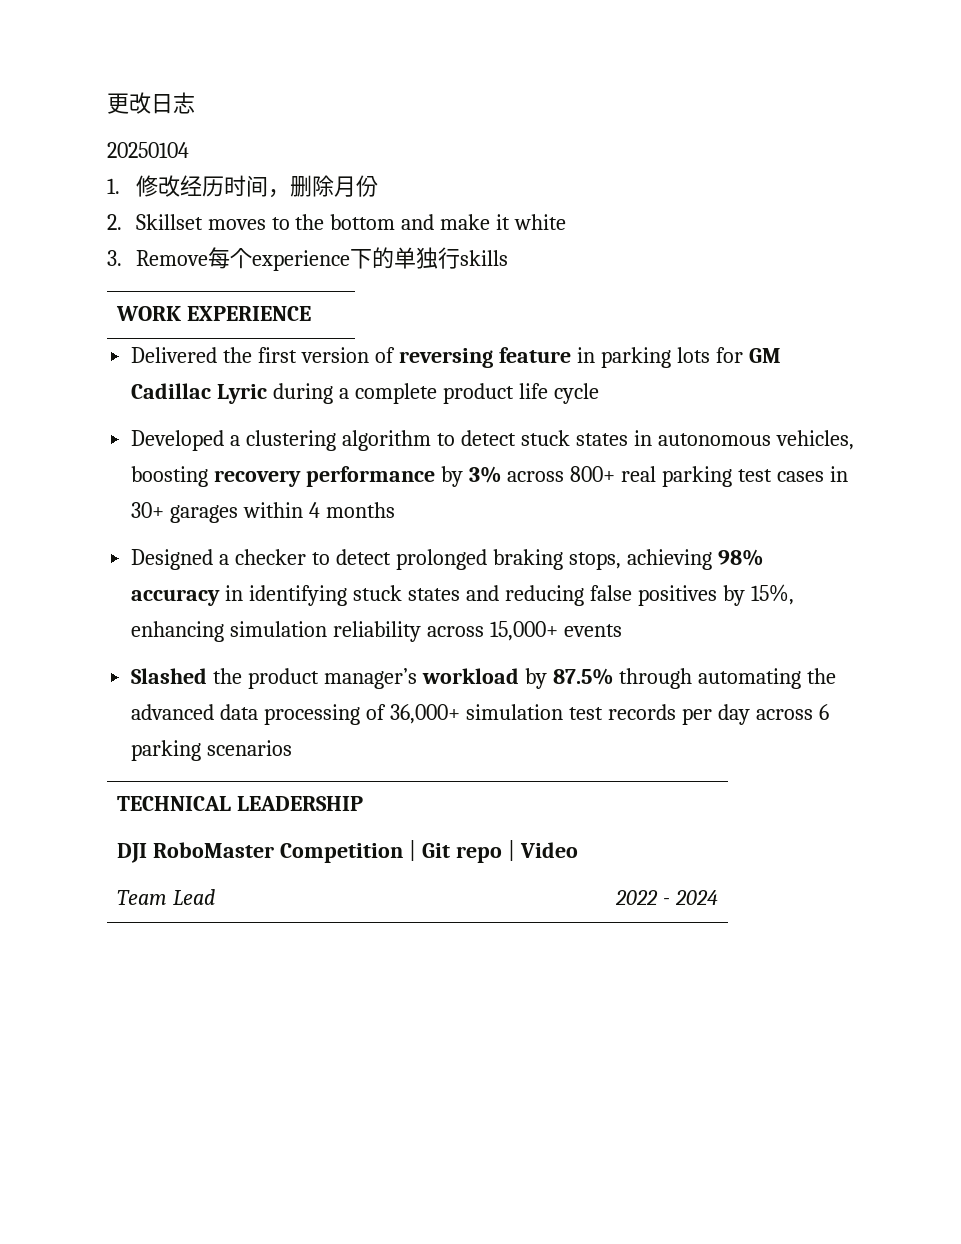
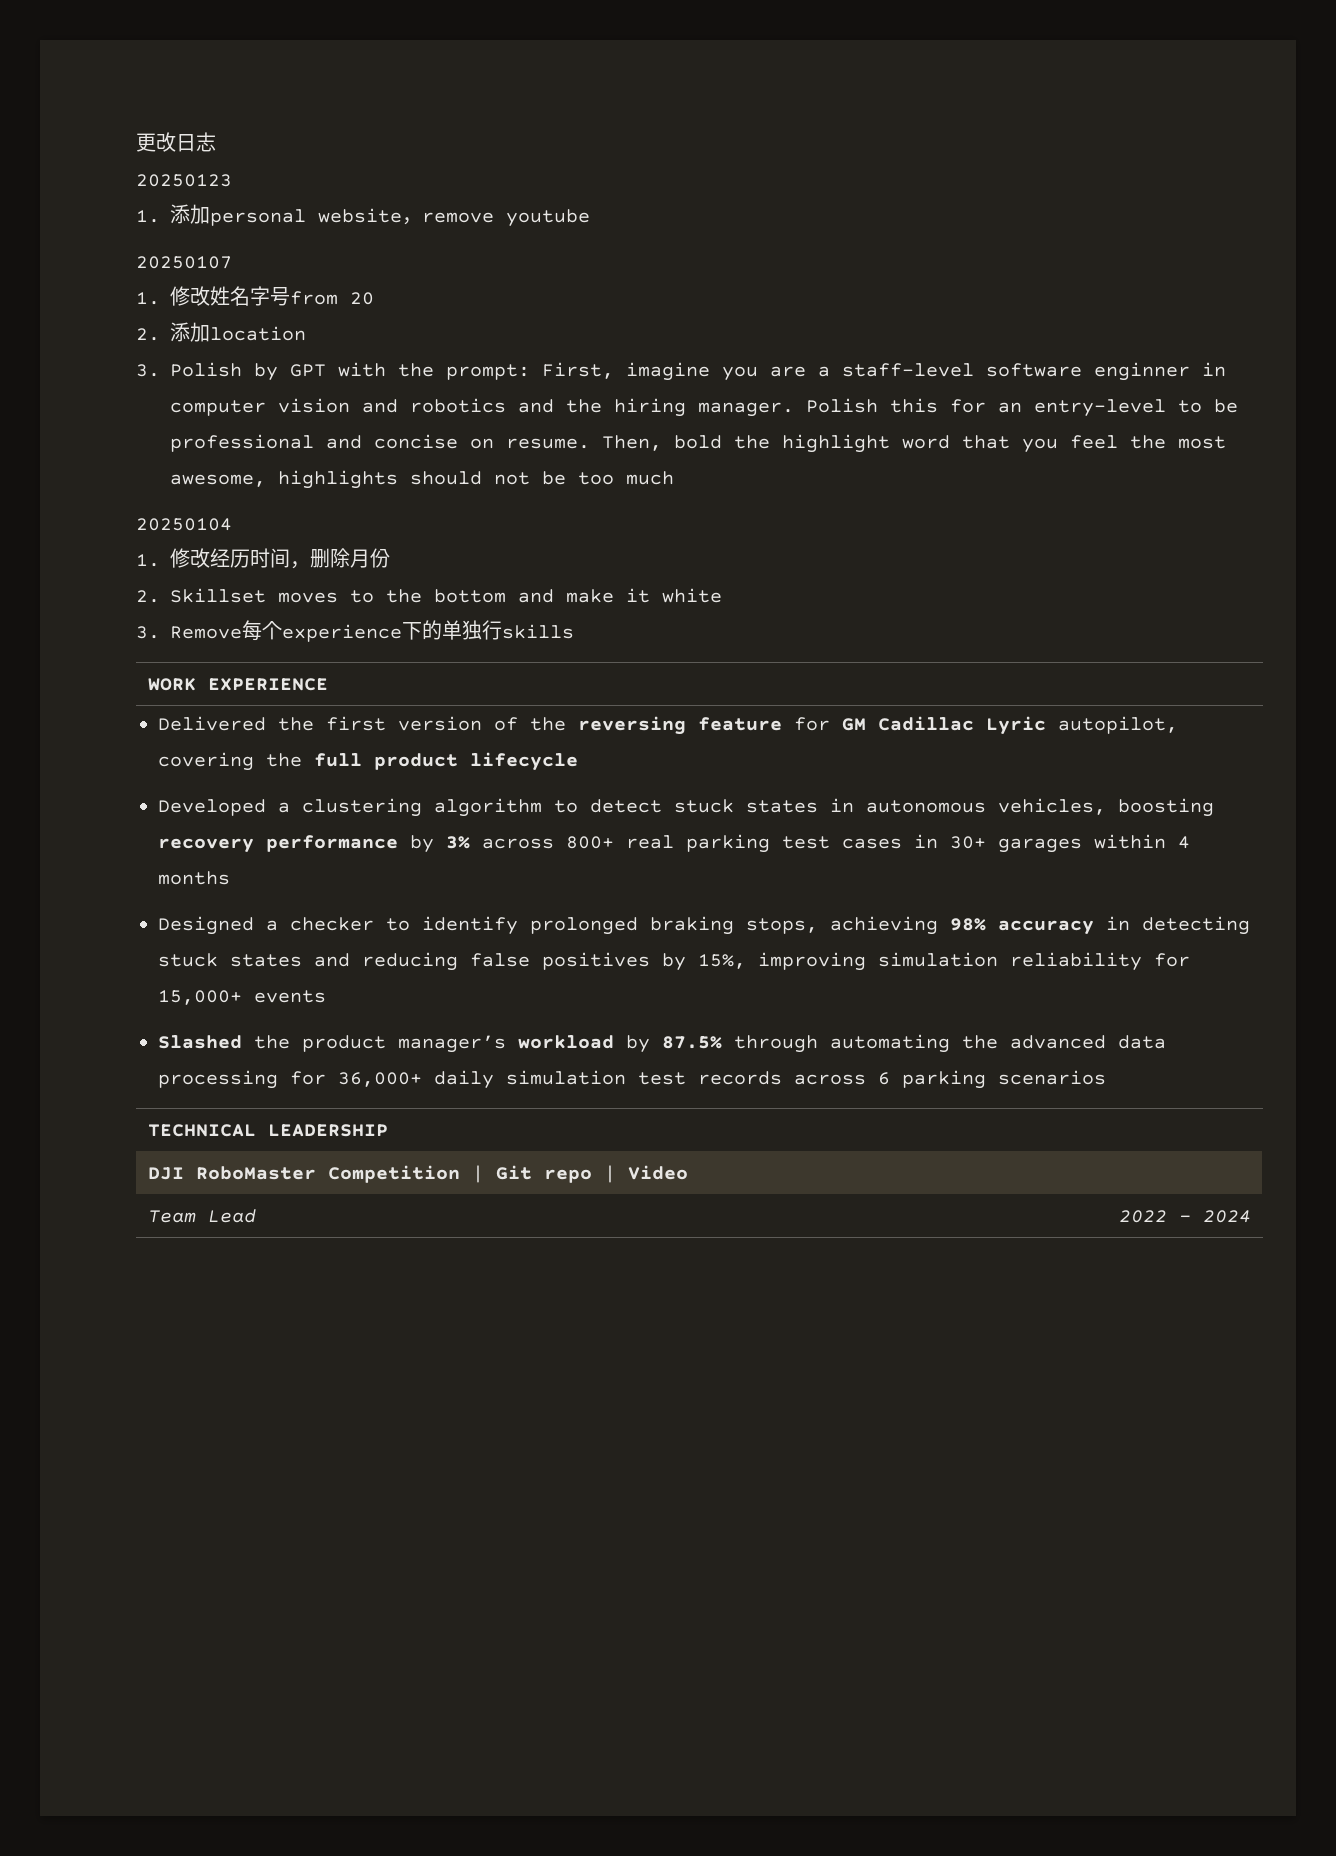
+ 20250123
+ 1.添加personal website，remove youtube
+ 20250107
+ 1.修改姓名字号from 20
+ 2.添加location
+ 3. Polish by GPT with the prompt: First, imagine you are a staff-level software enginner in computer vision and robotics and the hiring manager. Polish this for an entry-level to be professional and concise on resume. Then, bold the highlight word that you feel the most awesome, highlights should not be too much
- Delivered the first version of reversing feature in parking lots for GM Cadillac Lyric during a complete product life cycle
+ Delivered the first version of the reversing feature for GM Cadillac Lyric autopilot, covering the full product lifecycle
- Designed a checker to detect prolonged braking stops, achieving 98% accuracy in identifying stuck states and reducing false positives by 15%, enhancing simulation reliability across 15,000+ events
+ Designed a checker to identify prolonged braking stops, achieving 98% accuracy in detecting stuck states and reducing false positives by 15%, improving simulation reliability for 15,000+ events
- Slashed the product manager’s workload by 87.5% through automating the advanced data processing of 36,000+ simulation test records per day across 6 parking scenarios
+ Slashed the product manager’s workload by 87.5% through automating the advanced data processing for 36,000+ daily simulation test records across 6 parking scenarios

